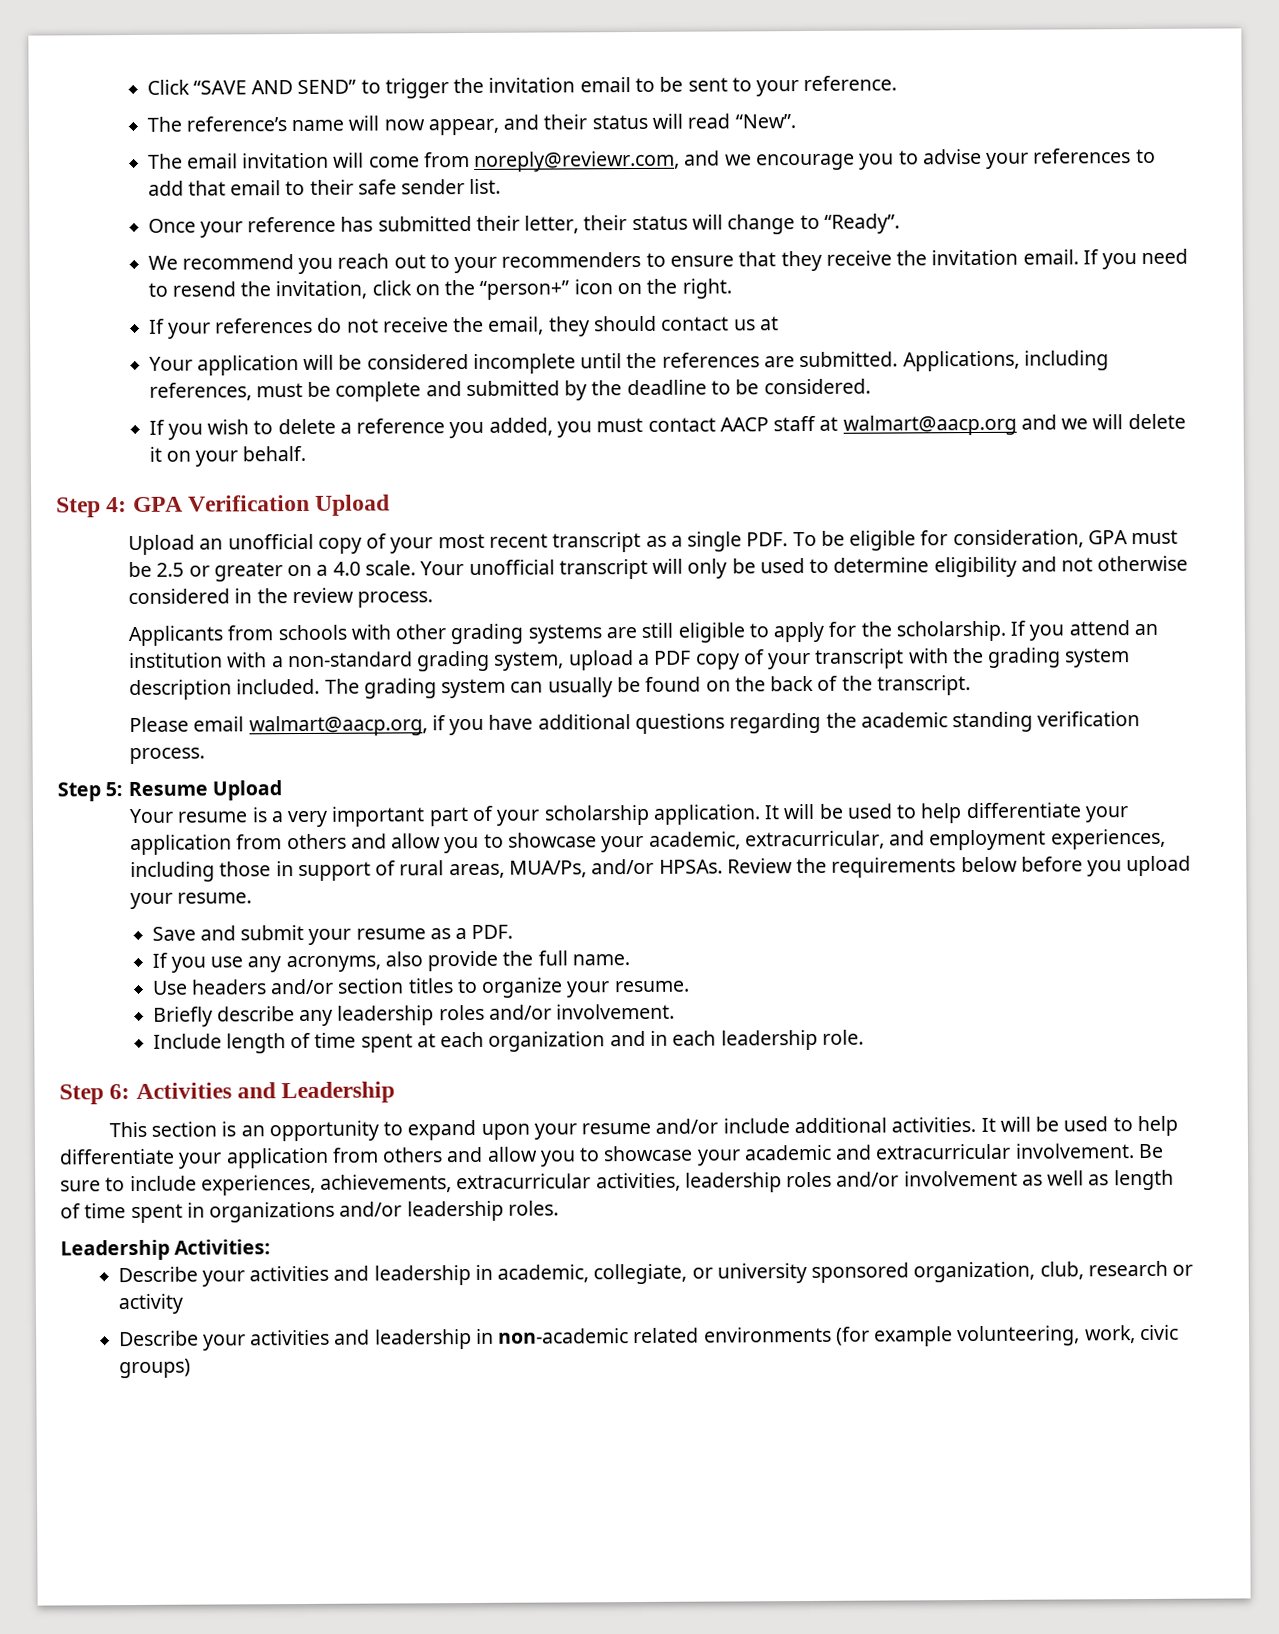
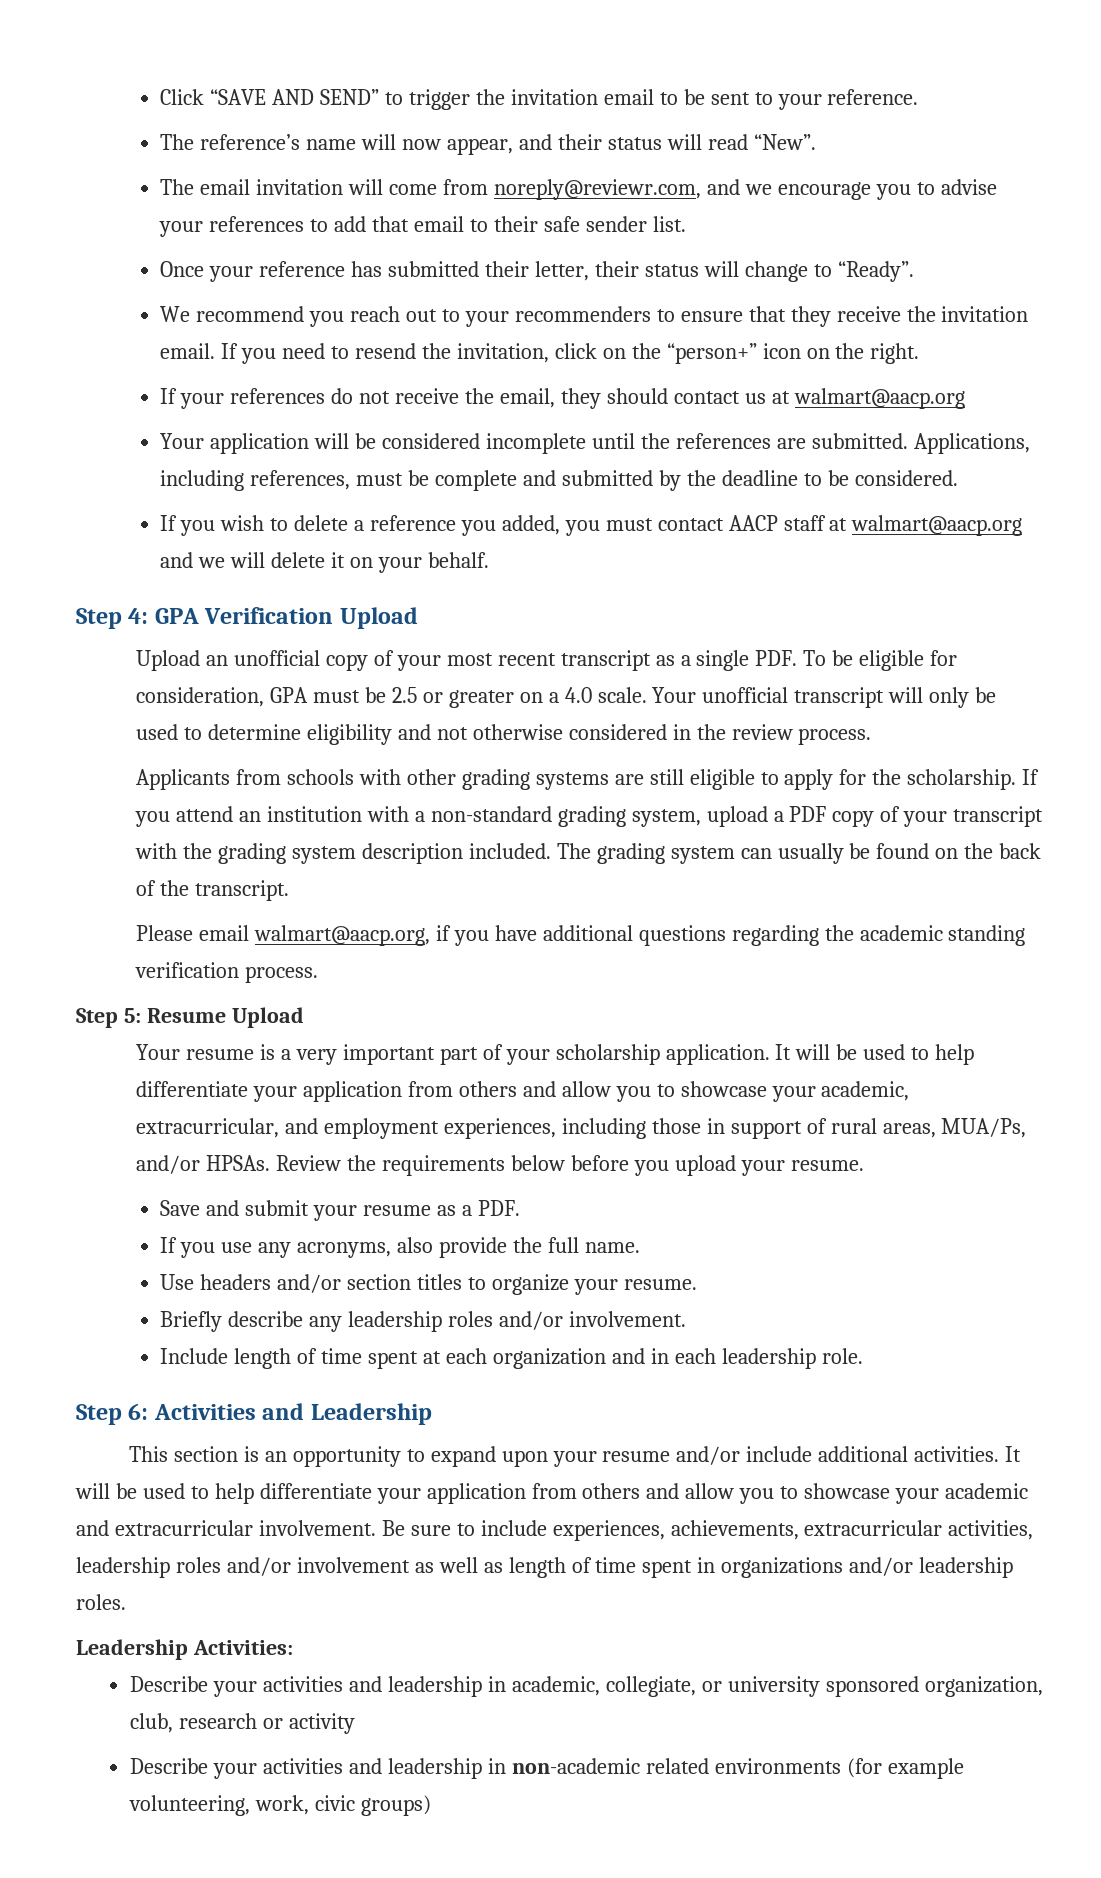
- If your references do not receive the email, they should contact us at
+ If your references do not receive the email, they should contact us at walmart@aacp.org

